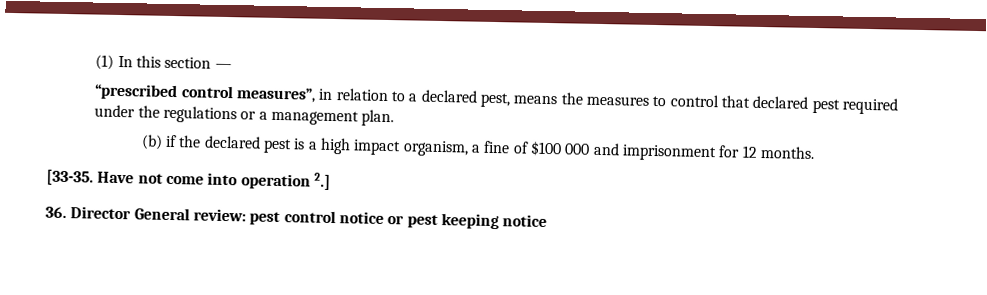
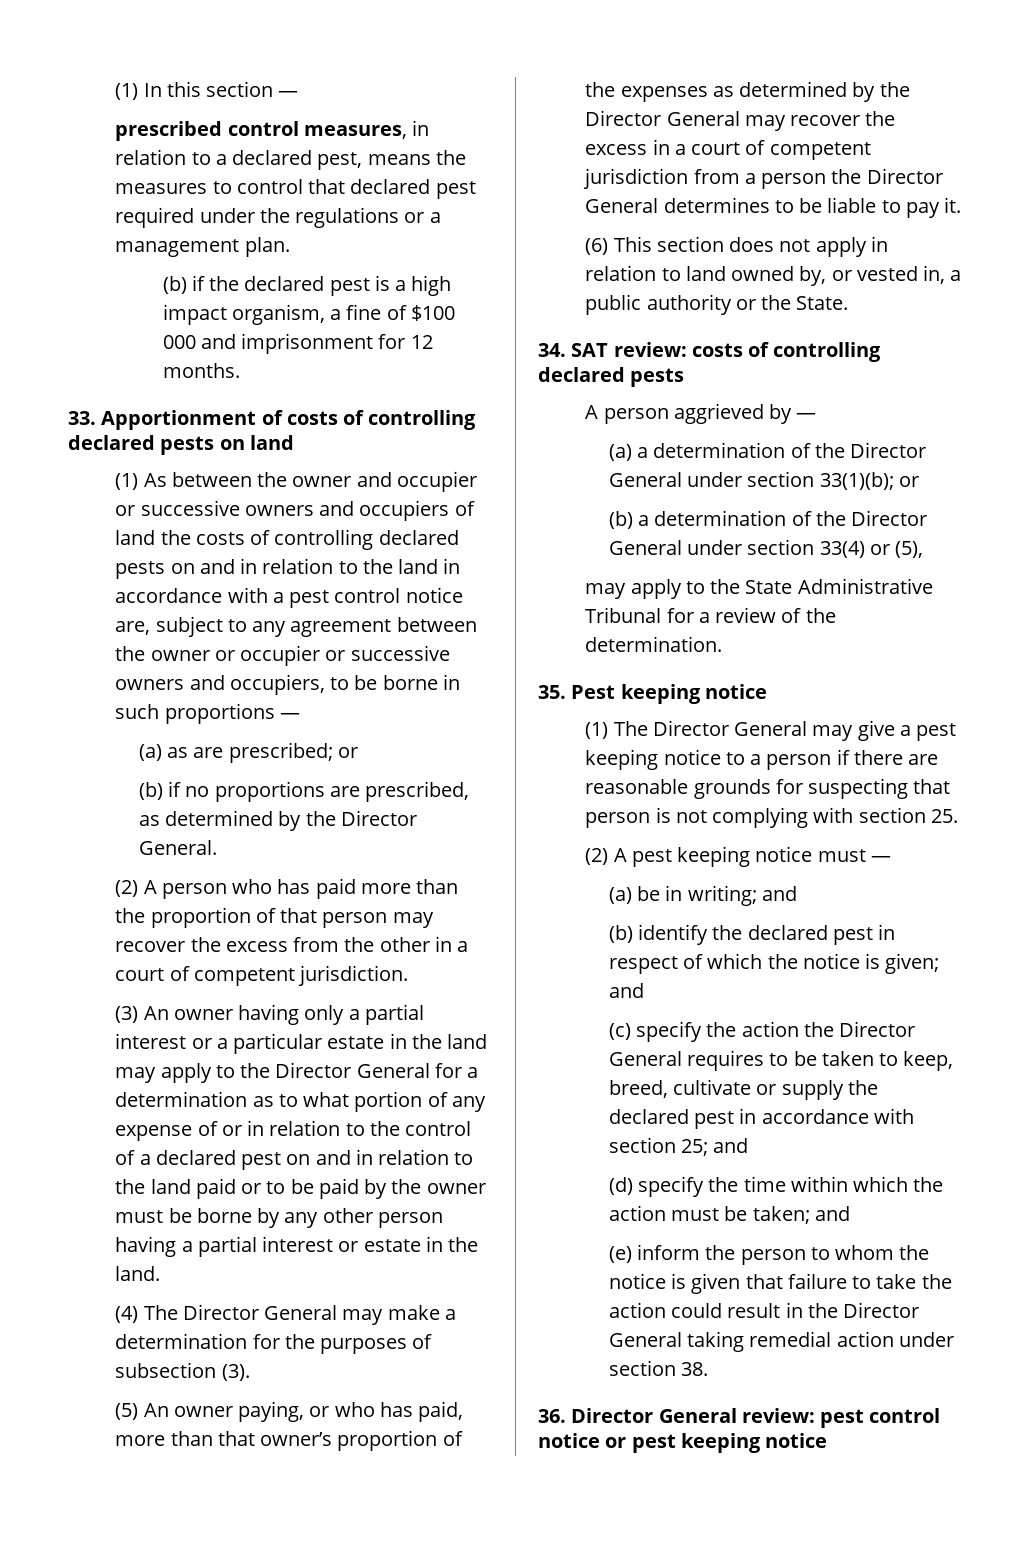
- “prescribed control measures”, in relation to a declared pest, means the measures to control that declared pest required under the regulations or a management plan.
+ prescribed control measures, in relation to a declared pest, means the measures to control that declared pest required under the regulations or a management plan.
- [33-35. Have not come into operation 2.]
+ 33. Apportionment of costs of controlling declared pests on land
+ (1) As between the owner and occupier or successive owners and occupiers of land the costs of controlling declared pests on and in relation to the land in accordance with a pest control notice are, subject to any agreement between the owner or occupier or successive owners and occupiers, to be borne in such proportions —
+ (a) as are prescribed; or
+ (b) if no proportions are prescribed, as determined by the Director General.
+ (2) A person who has paid more than the proportion of that person may recover the excess from the other in a court of competent jurisdiction.
+ (3) An owner having only a partial interest or a particular estate in the land may apply to the Director General for a determination as to what portion of any expense of or in relation to the control of a declared pest on and in relation to the land paid or to be paid by the owner must be borne by any other person having a partial interest or estate in the land.
+ (4) The Director General may make a determination for the purposes of subsection (3).
+ (5) An owner paying, or who has paid, more than that owner’s proportion of the expenses as determined by the Director General may recover the excess in a court of competent jurisdiction from a person the Director General determines to be liable to pay it.
+ (6) This section does not apply in relation to land owned by, or vested in, a public authority or the State.
+ 34. SAT review: costs of controlling declared pests
+ A person aggrieved by —
+ (a) a determination of the Director General under section 33(1)(b); or
+ (b) a determination of the Director General under section 33(4) or (5),
+ may apply to the State Administrative Tribunal for a review of the determination.
+ 35. Pest keeping notice
+ (1) The Director General may give a pest keeping notice to a person if there are reasonable grounds for suspecting that person is not complying with section 25.
+ (2) A pest keeping notice must —
+ (a) be in writing; and
+ (b) identify the declared pest in respect of which the notice is given; and
+ (c) specify the action the Director General requires to be taken to keep, breed, cultivate or supply the declared pest in accordance with section 25; and
+ (d) specify the time within which the action must be taken; and
+ (e) inform the person to whom the notice is given that failure to take the action could result in the Director General taking remedial action under section 38.

